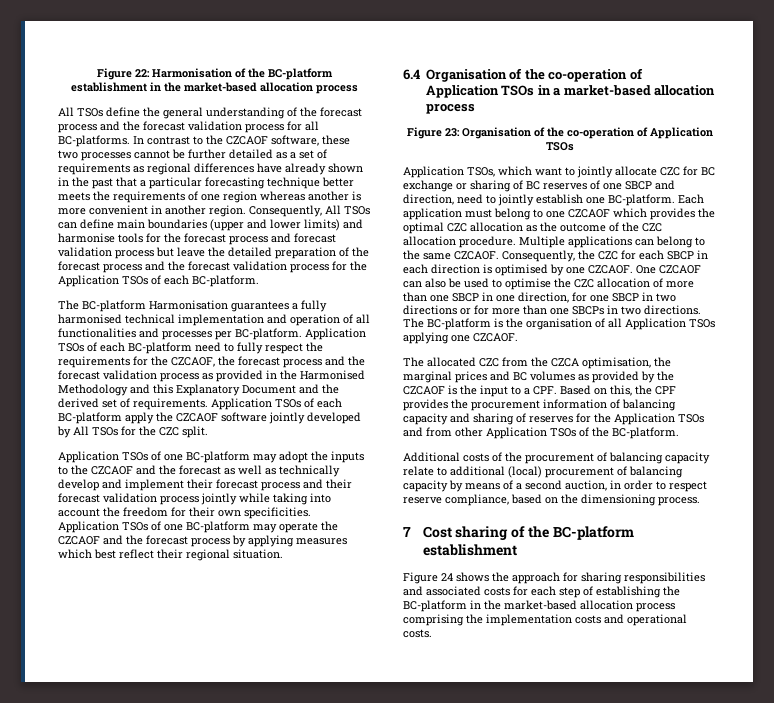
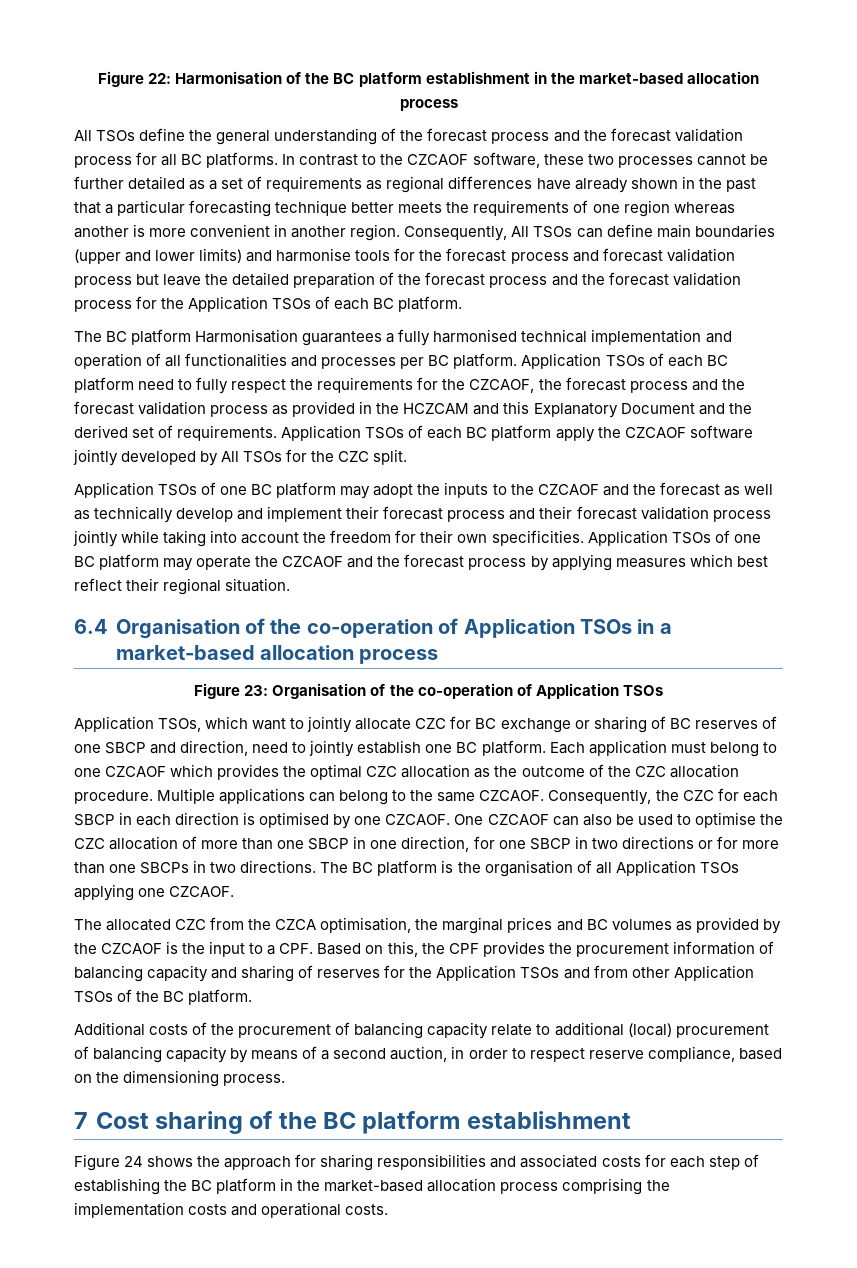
- Figure 22: Harmonisation of the BC-platform establishment in the market-based allocation process
+ Figure 22: Harmonisation of the BC platform establishment in the market-based allocation process
- All TSOs define the general understanding of the forecast process and the forecast validation process for all BC-platforms.
+ All TSOs define the general understanding of the forecast process and the forecast validation process for all BC platforms.
- Consequently, All TSOs can define main boundaries (upper and lower limits) and harmonise tools for the forecast process and forecast validation process but leave the detailed preparation of the forecast process and the forecast validation process for the Application TSOs of each BC-platform.
- The BC-platform Harmonisation guarantees a fully harmonised technical implementation and operation of all functionalities and processes per BC-platform. Application TSOs of each BC-platform need to fully respect the requirements for the CZCAOF, the forecast process and the forecast validation process as provided in the Harmonised Methodology and this Explanatory Document and the derived set of requirements.
+ Consequently, All TSOs can define main boundaries (upper and lower limits) and harmonise tools for the forecast process and forecast validation process but leave the detailed preparation of the forecast process and the forecast validation process for the Application TSOs of each BC platform.
+ The BC platform Harmonisation guarantees a fully harmonised technical implementation and operation of all functionalities and processes per BC platform. Application TSOs of each BC platform need to fully respect the requirements for the CZCAOF, the forecast process and the forecast validation process as provided in the HCZCAM and this Explanatory Document and the derived set of requirements.
- Application TSOs of each BC-platform apply the CZCAOF software jointly developed by All TSOs for the CZC split.
+ Application TSOs of each BC platform apply the CZCAOF software jointly developed by All TSOs for the CZC split.
- Application TSOs of one BC-platform may adopt the inputs to the CZCAOF and the forecast as well as technically develop and implement their forecast process and their forecast validation process jointly while taking into account the freedom for their own specificities.
+ Application TSOs of one BC platform may adopt the inputs to the CZCAOF and the forecast as well as technically develop and implement their forecast process and their forecast validation process jointly while taking into account the freedom for their own specificities.
- Application TSOs of one BC-platform may operate the CZCAOF and the forecast process by applying measures which best reflect their regional situation.
+ Application TSOs of one BC platform may operate the CZCAOF and the forecast process by applying measures which best reflect their regional situation.
- Application TSOs, which want to jointly allocate CZC for BC exchange or sharing of BC reserves of one SBCP and direction, need to jointly establish one BC-platform.
+ Application TSOs, which want to jointly allocate CZC for BC exchange or sharing of BC reserves of one SBCP and direction, need to jointly establish one BC platform.
- The BC-platform is the organisation of all Application TSOs applying one CZCAOF.
+ The BC platform is the organisation of all Application TSOs applying one CZCAOF.
- The allocated CZC from the CZCA optimisation, the marginal prices and BC volumes as provided by the CZCAOF is the input to a CPF. Based on this, the CPF provides the procurement information of balancing capacity and sharing of reserves for the Application TSOs and from other Application TSOs of the BC-platform.
+ The allocated CZC from the CZCA optimisation, the marginal prices and BC volumes as provided by the CZCAOF is the input to a CPF. Based on this, the CPF provides the procurement information of balancing capacity and sharing of reserves for the Application TSOs and from other Application TSOs of the BC platform.
- 7 Cost sharing of the BC-platform establishment
+ 7 Cost sharing of the BC platform establishment
- Figure 24 shows the approach for sharing responsibilities and associated costs for each step of establishing the BC-platform in the market-based allocation process comprising the implementation costs and operational costs.
+ Figure 24 shows the approach for sharing responsibilities and associated costs for each step of establishing the BC platform in the market-based allocation process comprising the implementation costs and operational costs.

